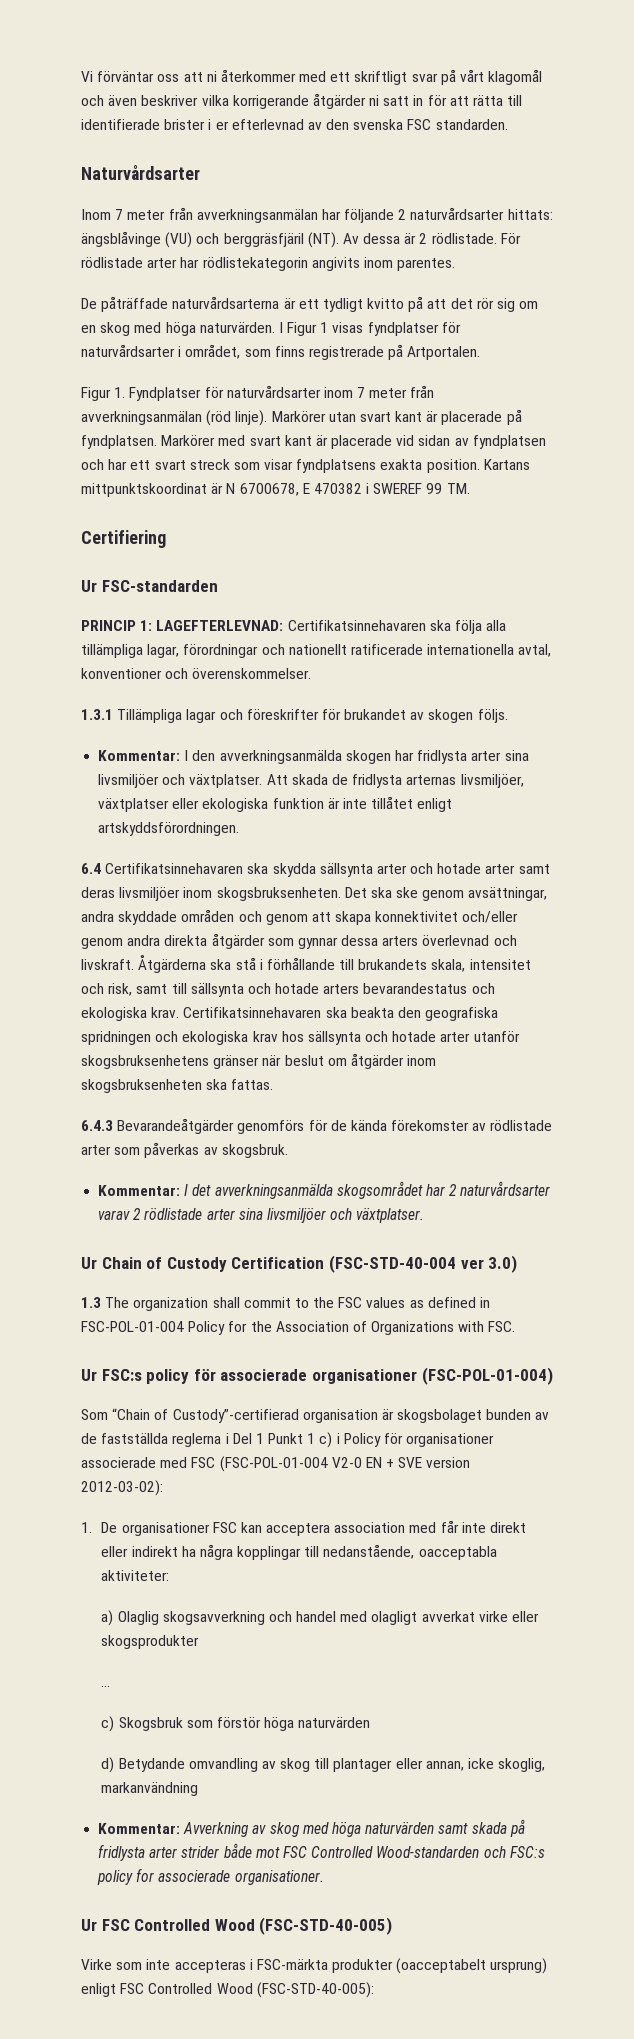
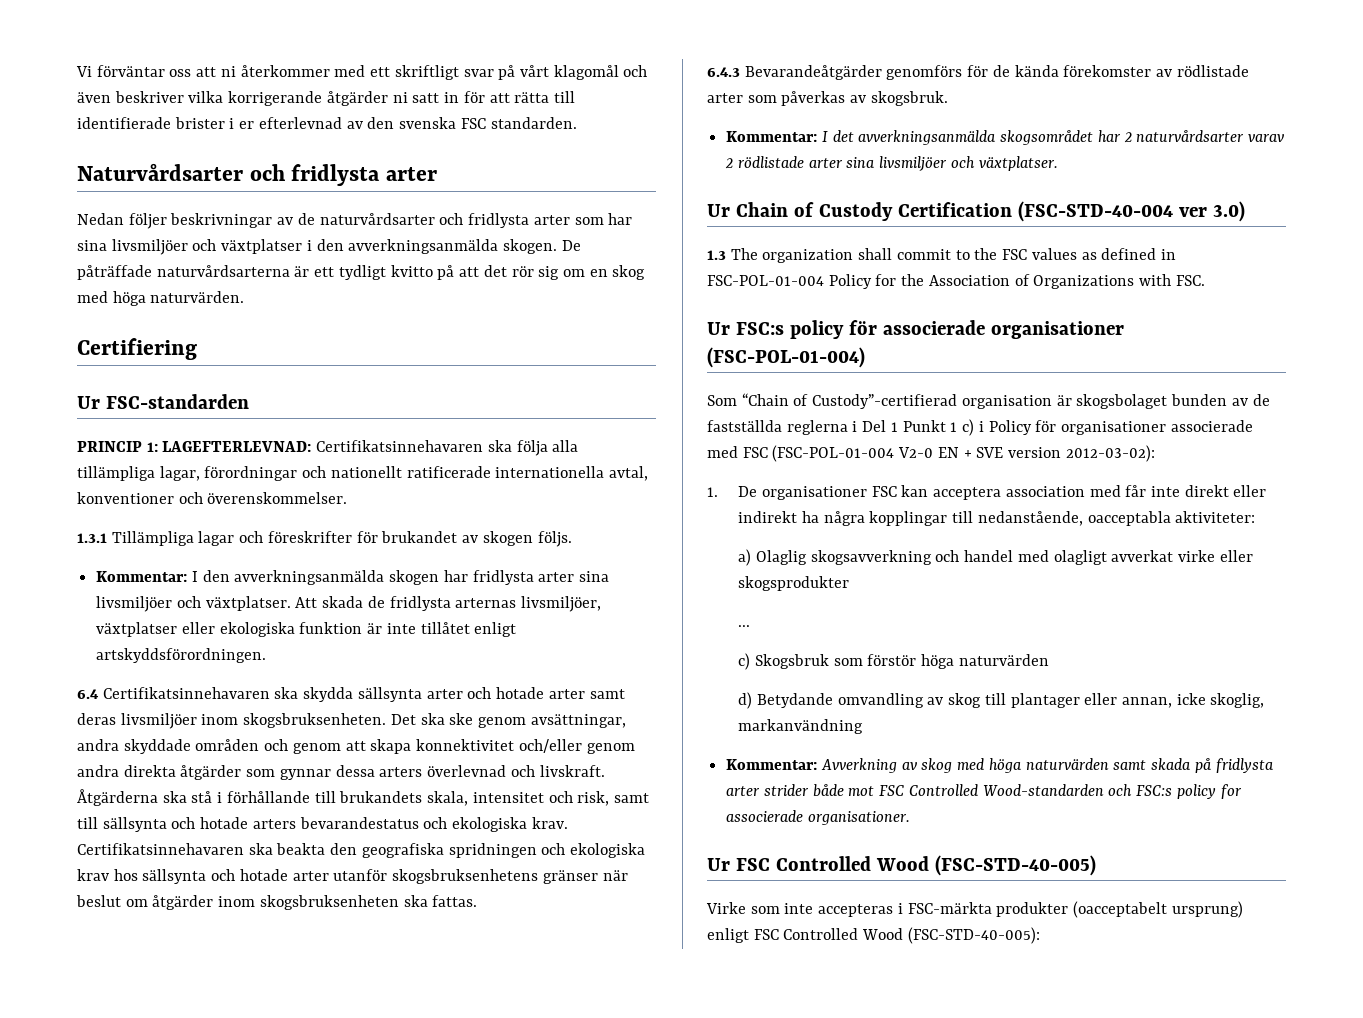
- Naturvårdsarter
- Inom 7 meter från avverkningsanmälan har följande 2 naturvårdsarter hittats: ängsblåvinge (VU) och berggräsfjäril (NT). Av dessa är 2 rödlistade. För rödlistade arter har rödlistekategorin angivits inom parentes.
- De påträffade naturvårdsarterna är ett tydligt kvitto på att det rör sig om en skog med höga naturvärden. I Figur 1 visas fyndplatser för naturvårdsarter i området, som finns registrerade på Artportalen.
- Figur 1. Fyndplatser för naturvårdsarter inom 7 meter från avverkningsanmälan (röd linje). Markörer utan svart kant är placerade på fyndplatsen. Markörer med svart kant är placerade vid sidan av fyndplatsen och har ett svart streck som visar fyndplatsens exakta position. Kartans mittpunktskoordinat är N 6700678, E 470382 i SWEREF 99 TM.
+ Naturvårdsarter och fridlysta arter
+ Nedan följer beskrivningar av de naturvårdsarter och fridlysta arter som har sina livsmiljöer och växtplatser i den avverkningsanmälda skogen. De påträffade naturvårdsarterna är ett tydligt kvitto på att det rör sig om en skog med höga naturvärden.

